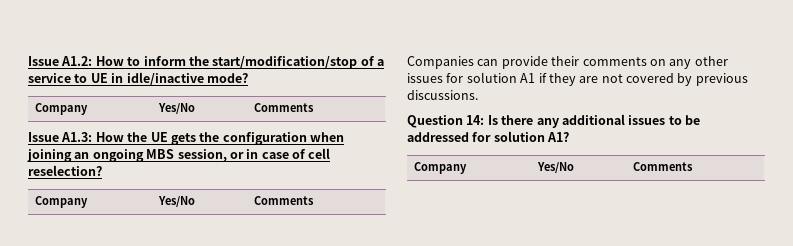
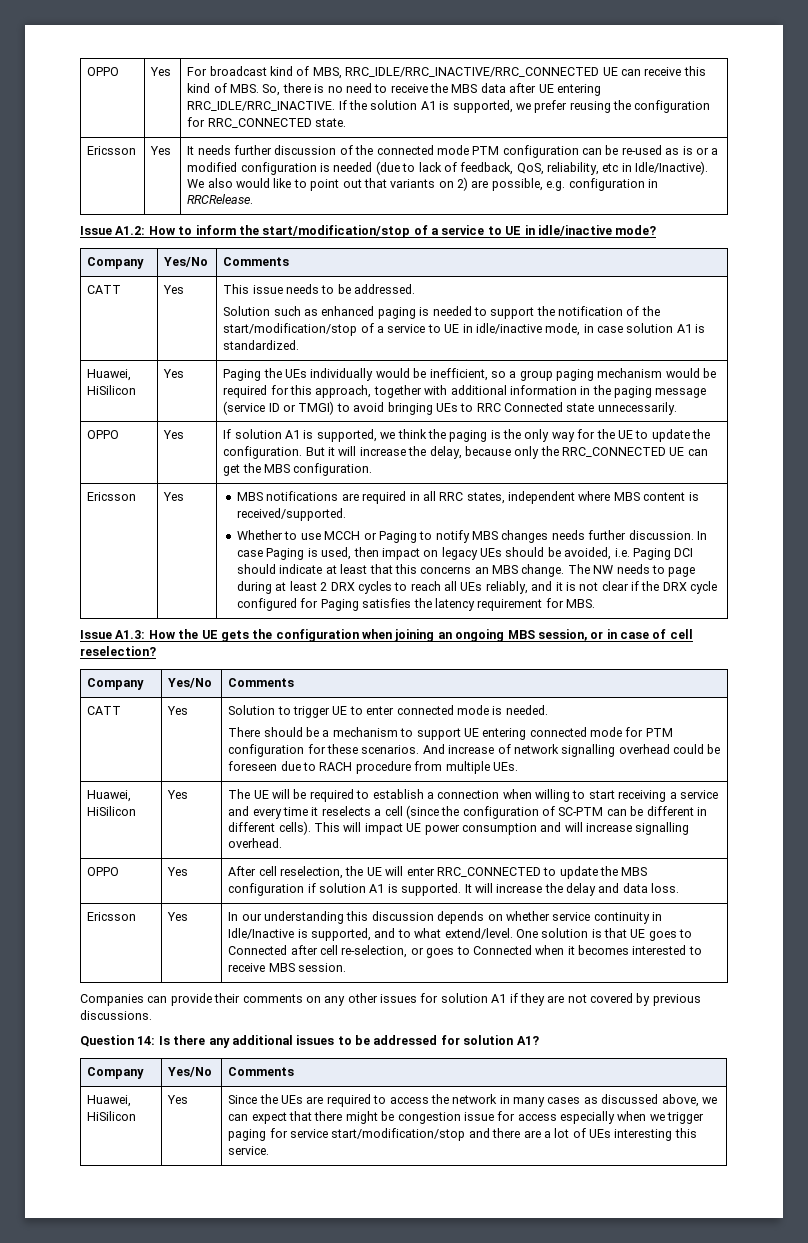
+ OPPO | Yes | For broadcast kind of MBS, RRC_IDLE/RRC_INACTIVE/RRC_CONNECTED UE can receive this kind of MBS. So, there is no need to receive the MBS data after UE entering RRC_IDLE/RRC_INACTIVE. If the solution A1 is supported, we prefer reusing the configuration for RRC_CONNECTED state.
+ Ericsson | Yes | It needs further discussion of the connected mode PTM configuration can be re-used as is or a modified configuration is needed (due to lack of feedback, QoS, reliability, etc in Idle/Inactive). We also would like to point out that variants on 2) are possible, e.g. configuration in RRCRelease.
+ CATT | Yes | This issue needs to be addressed.
+ Solution such as enhanced paging is needed to support the notification of the start/modification/stop of a service to UE in idle/inactive mode, in case solution A1 is standardized.
+ Huawei, HiSilicon | Yes | Paging the UEs individually would be inefficient, so a group paging mechanism would be required for this approach, together with additional information in the paging message (service ID or TMGI) to avoid bringing UEs to RRC Connected state unnecessarily.
+ OPPO | Yes | If solution A1 is supported, we think the paging is the only way for the UE to update the configuration. But it will increase the delay, because only the RRC_CONNECTED UE can get the MBS configuration.
+ Ericsson | Yes | MBS notifications are required in all RRC states, independent where MBS content is received/supported.
+ Whether to use MCCH or Paging to notify MBS changes needs further discussion. In case Paging is used, then impact on legacy UEs should be avoided, i.e. Paging DCI should indicate at least that this concerns an MBS change. The NW needs to page during at least 2 DRX cycles to reach all UEs reliably, and it is not clear if the DRX cycle configured for Paging satisfies the latency requirement for MBS.
+ CATT | Yes | Solution to trigger UE to enter connected mode is needed.
+ There should be a mechanism to support UE entering connected mode for PTM configuration for these scenarios. And increase of network signalling overhead could be foreseen due to RACH procedure from multiple UEs.
+ Huawei, HiSilicon | Yes | The UE will be required to establish a connection when willing to start receiving a service and every time it reselects a cell (since the configuration of SC-PTM can be different in different cells). This will impact UE power consumption and will increase signalling overhead.
+ OPPO | Yes | After cell reselection, the UE will enter RRC_CONNECTED to update the MBS configuration if solution A1 is supported. It will increase the delay and data loss.
+ Ericsson | Yes | In our understanding this discussion depends on whether service continuity in Idle/Inactive is supported, and to what extend/level. One solution is that UE goes to Connected after cell re-selection, or goes to Connected when it becomes interested to receive MBS session.
+ Huawei, HiSilicon | Yes | Since the UEs are required to access the network in many cases as discussed above, we can expect that there might be congestion issue for access especially when we trigger paging for service start/modification/stop and there are a lot of UEs interesting this service.

